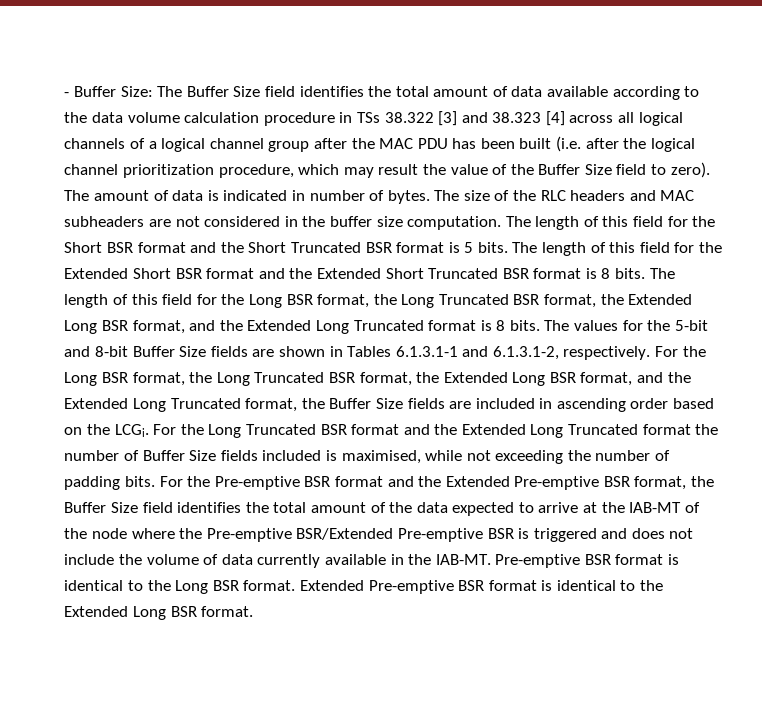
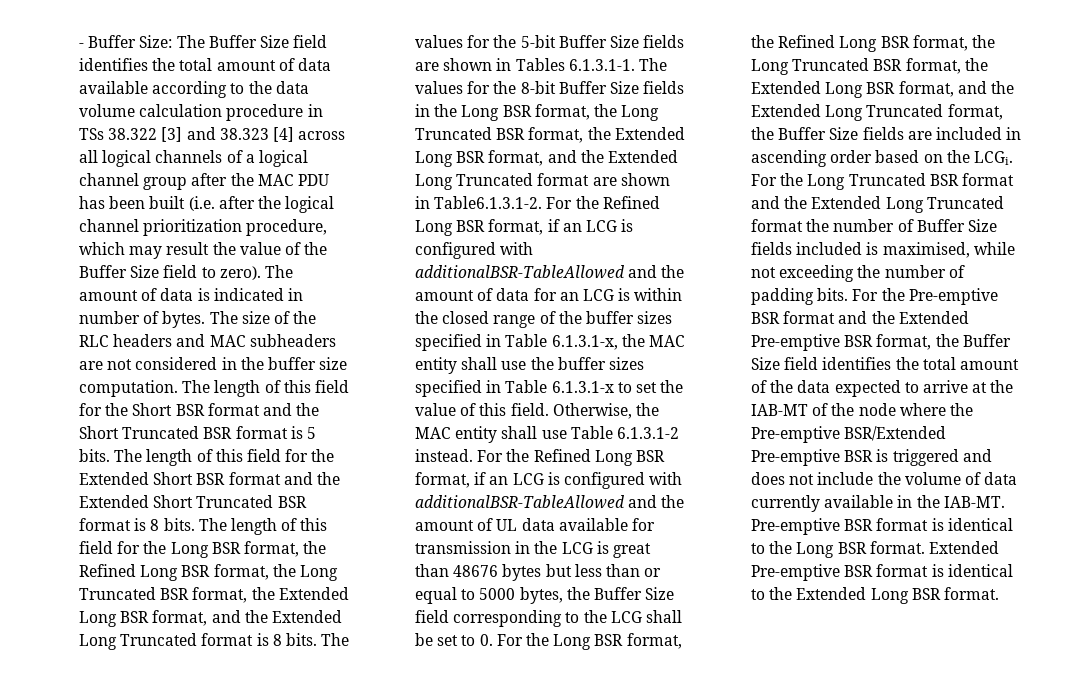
- The length of this field for the Long BSR format, the Long Truncated BSR format, the Extended Long BSR format, and the Extended Long Truncated format is 8 bits.
+ The length of this field for the Long BSR format, the Refined Long BSR format, the Long Truncated BSR format, the Extended Long BSR format, and the Extended Long Truncated format is 8 bits.
- The values for the 5-bit and 8-bit Buffer Size fields are shown in Tables 6.1.3.1-1 and 6.1.3.1-2, respectively. For the Long BSR format, the Long Truncated BSR format, the Extended Long BSR format, and the Extended Long Truncated format, the Buffer Size fields are included in ascending order based on the LCGi.
+ The values for the 5-bit Buffer Size fields are shown in Tables 6.1.3.1-1. The values for the 8-bit Buffer Size fields in the Long BSR format, the Long Truncated BSR format, the Extended Long BSR format, and the Extended Long Truncated format are shown in Table6.1.3.1-2. For the Refined Long BSR format, if an LCG is configured with additionalBSR-TableAllowed and the amount of data for an LCG is within the closed range of the buffer sizes specified in Table 6.1.3.1-x, the MAC entity shall use the buffer sizes specified in Table 6.1.3.1-x to set the value of this field. Otherwise, the MAC entity shall use Table 6.1.3.1-2 instead. For the Refined Long BSR format, if an LCG is configured with additionalBSR-TableAllowed and the amount of UL data available for transmission in the LCG is great than 48676 bytes but less than or equal to 5000 bytes, the Buffer Size field corresponding to the LCG shall be set to 0. For the Long BSR format, the Refined Long BSR format, the Long Truncated BSR format, the Extended Long BSR format, and the Extended Long Truncated format, the Buffer Size fields are included in ascending order based on the LCGi.

